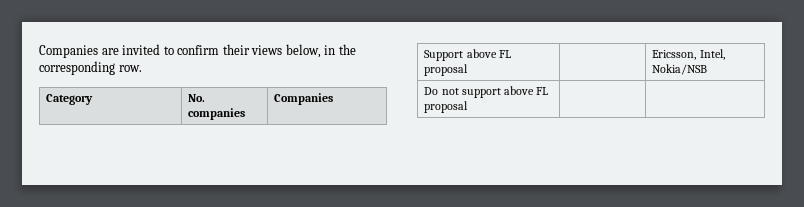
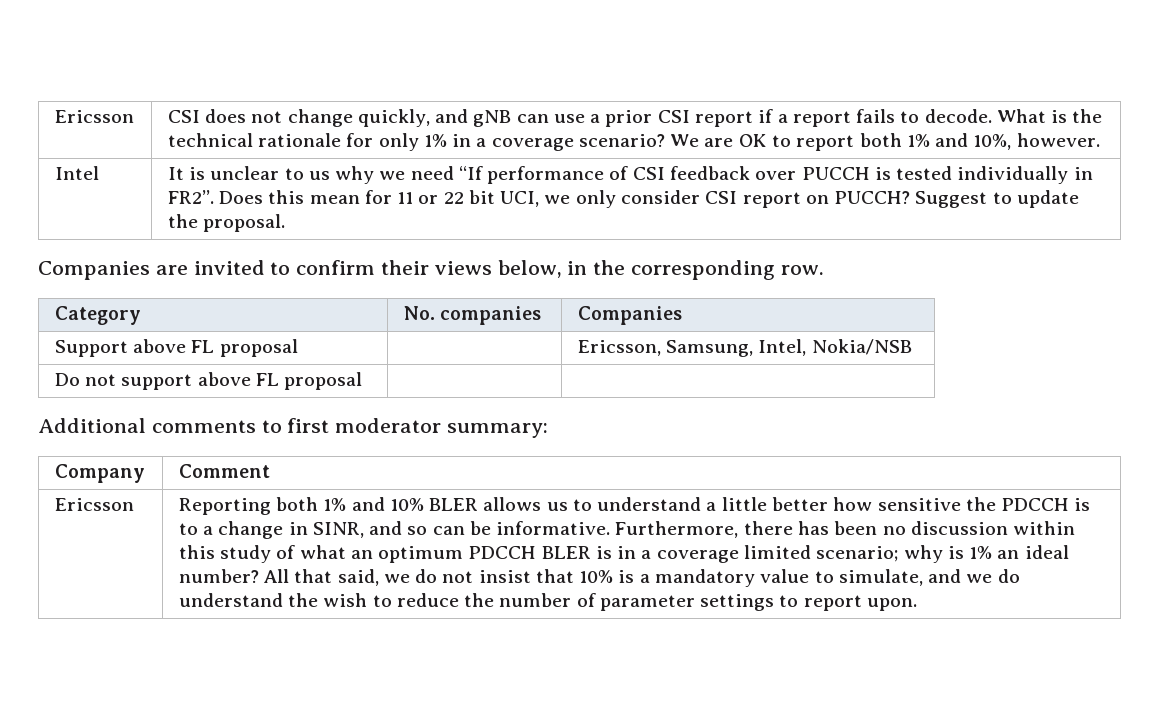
+ Ericsson | CSI does not change quickly, and gNB can use a prior CSI report if a report fails to decode. What is the technical rationale for only 1% in a coverage scenario? We are OK to report both 1% and 10%, however.
+ Intel | It is unclear to us why we need “If performance of CSI feedback over PUCCH is tested individually in FR2”. Does this mean for 11 or 22 bit UCI, we only consider CSI report on PUCCH? Suggest to update the proposal.
- Support above FL proposal | | Ericsson, Intel, Nokia/NSB
+ Support above FL proposal | | Ericsson, Samsung, Intel, Nokia/NSB
+ Additional comments to first moderator summary:
+ Company | Comment
+ Ericsson | Reporting both 1% and 10% BLER allows us to understand a little better how sensitive the PDCCH is to a change in SINR, and so can be informative. Furthermore, there has been no discussion within this study of what an optimum PDCCH BLER is in a coverage limited scenario; why is 1% an ideal number? All that said, we do not insist that 10% is a mandatory value to simulate, and we do understand the wish to reduce the number of parameter settings to report upon.

